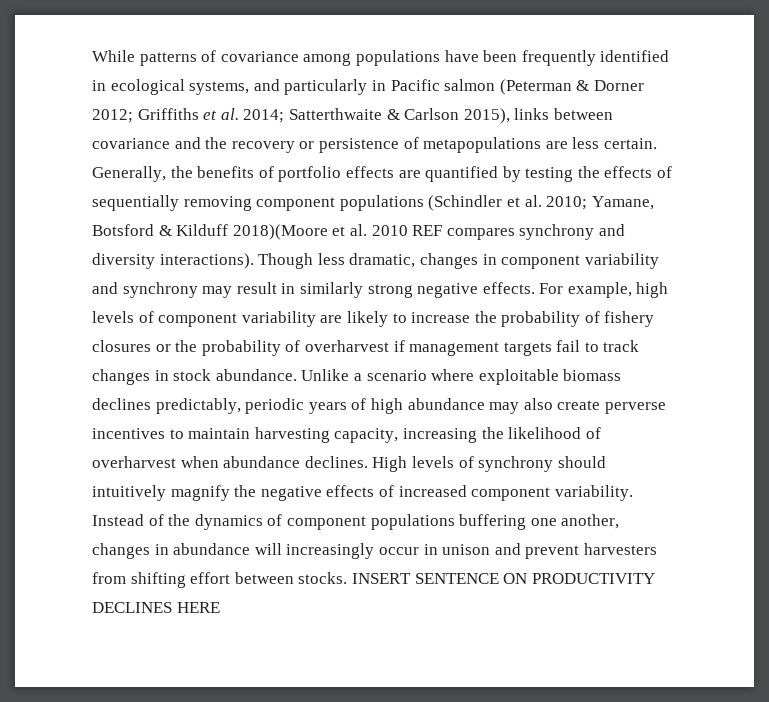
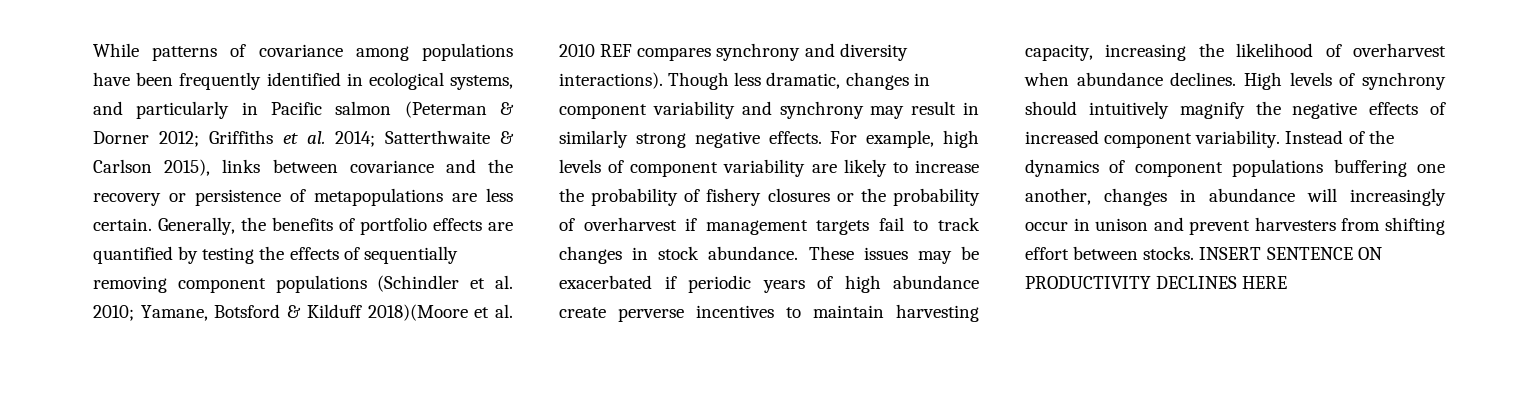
- Unlike a scenario where exploitable biomass declines predictably, periodic years of high abundance may also create perverse incentives to maintain harvesting capacity, increasing the likelihood of overharvest when abundance declines.
+ These issues may be exacerbated if periodic years of high abundance create perverse incentives to maintain harvesting capacity, increasing the likelihood of overharvest when abundance declines.

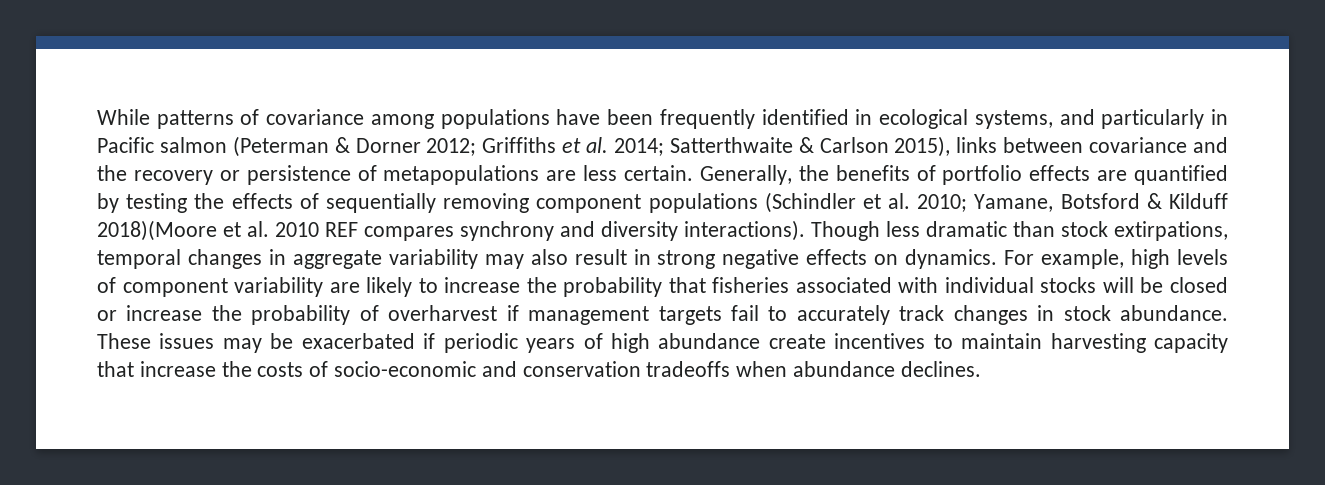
- Though less dramatic, changes in component variability and synchrony may result in similarly strong negative effects.
+ Though less dramatic than stock extirpations, temporal changes in aggregate variability may also result in strong negative effects on dynamics.
- For example, high levels of component variability are likely to increase the probability of fishery closures or the probability of overharvest if management targets fail to track changes in stock abundance.
+ For example, high levels of component variability are likely to increase the probability that fisheries associated with individual stocks will be closed or increase the probability of overharvest if management targets fail to accurately track changes in stock abundance.
- These issues may be exacerbated if periodic years of high abundance create perverse incentives to maintain harvesting capacity, increasing the likelihood of overharvest when abundance declines. High levels of synchrony should intuitively magnify the negative effects of increased component variability. Instead of the dynamics of component populations buffering one another, changes in abundance will increasingly occur in unison and prevent harvesters from shifting effort between stocks. INSERT SENTENCE ON PRODUCTIVITY DECLINES HERE
+ These issues may be exacerbated if periodic years of high abundance create incentives to maintain harvesting capacity that increase the costs of socio-economic and conservation tradeoffs when abundance declines.

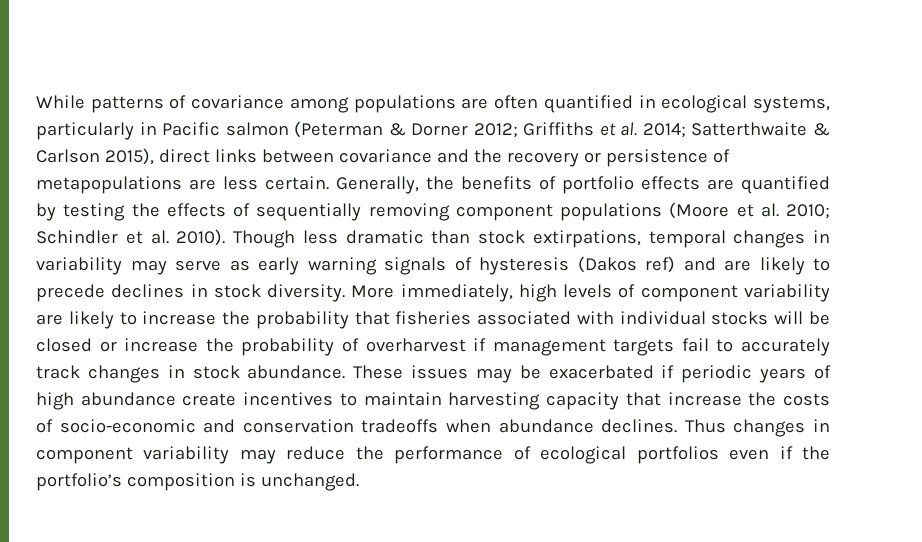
- While patterns of covariance among populations have been frequently identified in ecological systems, and particularly in Pacific salmon (Peterman & Dorner 2012; Griffiths et al. 2014; Satterthwaite & Carlson 2015), links between covariance and the recovery or persistence of metapopulations are less certain.
+ While patterns of covariance among populations are often quantified in ecological systems, particularly in Pacific salmon (Peterman & Dorner 2012; Griffiths et al. 2014; Satterthwaite & Carlson 2015), direct links between covariance and the recovery or persistence of metapopulations are less certain.
- Generally, the benefits of portfolio effects are quantified by testing the effects of sequentially removing component populations (Schindler et al. 2010; Yamane, Botsford & Kilduff 2018)(Moore et al. 2010 REF compares synchrony and diversity interactions).
+ Generally, the benefits of portfolio effects are quantified by testing the effects of sequentially removing component populations (Moore et al. 2010; Schindler et al. 2010).
- Though less dramatic than stock extirpations, temporal changes in aggregate variability may also result in strong negative effects on dynamics. For example, high levels of component variability are likely to increase the probability that fisheries associated with individual stocks will be closed or increase the probability of overharvest if management targets fail to accurately track changes in stock abundance.
+ Though less dramatic than stock extirpations, temporal changes in variability may serve as early warning signals of hysteresis (Dakos ref) and are likely to precede declines in stock diversity. More immediately, high levels of component variability are likely to increase the probability that fisheries associated with individual stocks will be closed or increase the probability of overharvest if management targets fail to accurately track changes in stock abundance.
+ Thus changes in component variability may reduce the performance of ecological portfolios even if the portfolio’s composition is unchanged.

